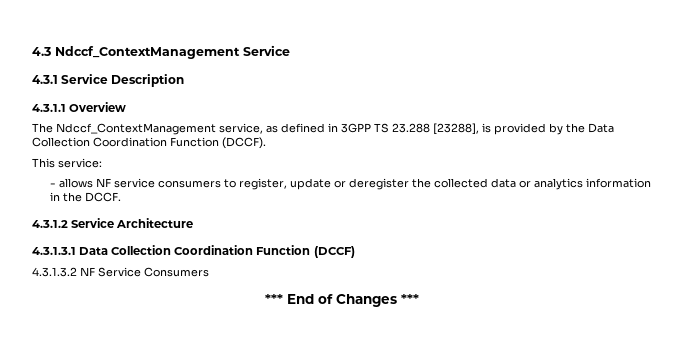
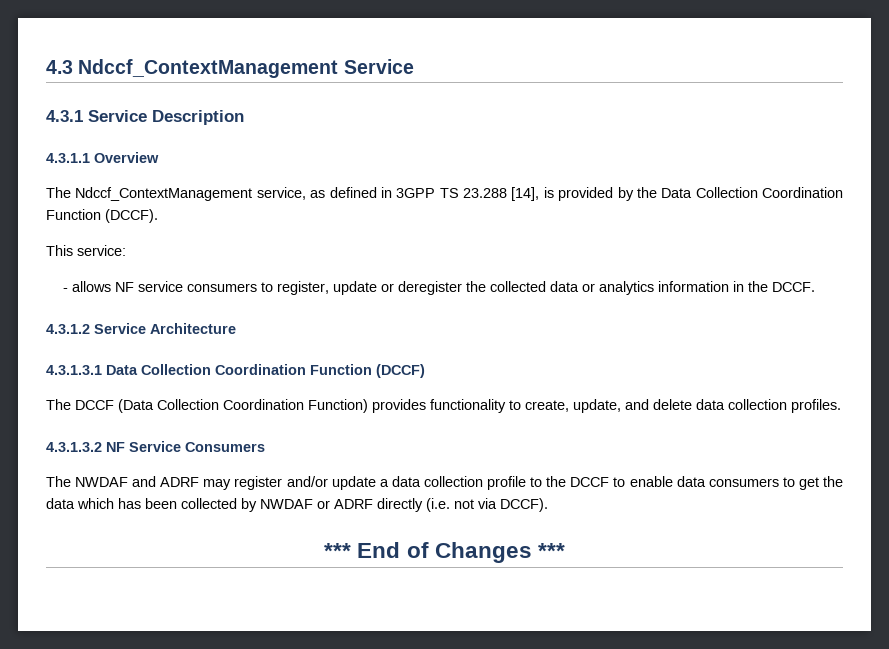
- The Ndccf_ContextManagement service, as defined in 3GPP TS 23.288 [23288], is provided by the Data Collection Coordination Function (DCCF).
+ The Ndccf_ContextManagement service, as defined in 3GPP TS 23.288 [14], is provided by the Data Collection Coordination Function (DCCF).
+ The DCCF (Data Collection Coordination Function) provides functionality to create, update, and delete data collection profiles.
  4.3.1.3.2 NF Service Consumers
+ The NWDAF and ADRF may register and/or update a data collection profile to the DCCF to enable data consumers to get the data which has been collected by NWDAF or ADRF directly (i.e. not via DCCF).

